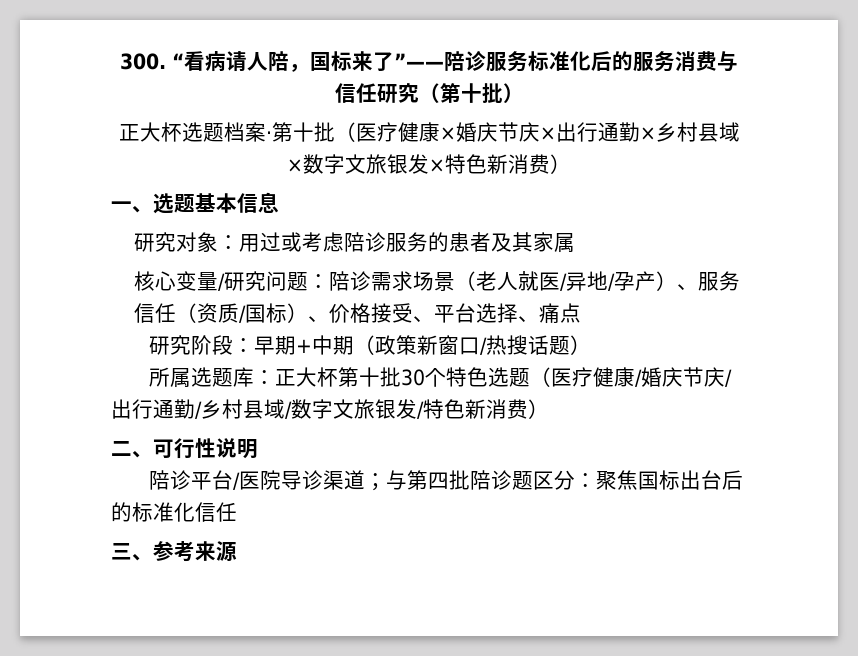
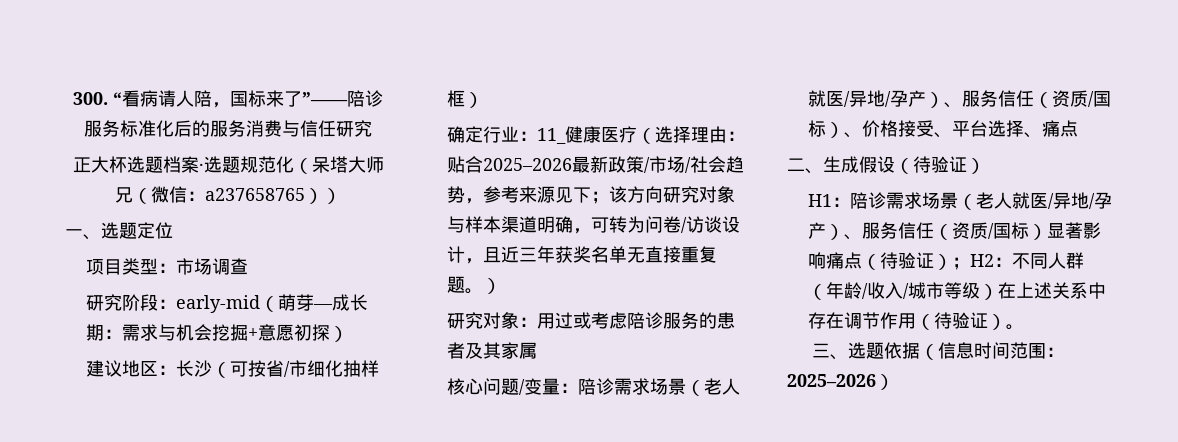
- 300. “看病请人陪，国标来了”——陪诊服务标准化后的服务消费与信任研究（第十批）
+ 300. “看病请人陪，国标来了”——陪诊服务标准化后的服务消费与信任研究
- 正大杯选题档案·第十批（医疗健康×婚庆节庆×出行通勤×乡村县域×数字文旅银发×特色新消费）
- 一、选题基本信息
+ 正大杯选题档案·选题规范化（呆塔大师兄（微信：a237658765））
+ 一、选题定位
+ 项目类型：市场调查
+ 研究阶段：early-mid（萌芽—成长期：需求与机会挖掘+意愿初探）
+ 建议地区：长沙（可按省/市细化抽样框）
+ 确定行业：11_健康医疗（选择理由：贴合2025–2026最新政策/市场/社会趋势，参考来源见下；该方向研究对象与样本渠道明确，可转为问卷/访谈设计，且近三年获奖名单无直接重复题。）
- 核心变量/研究问题：陪诊需求场景（老人就医/异地/孕产）、服务信任（资质/国标）、价格接受、平台选择、痛点
+ 核心问题/变量：陪诊需求场景（老人就医/异地/孕产）、服务信任（资质/国标）、价格接受、平台选择、痛点
- 研究阶段：早期+中期（政策新窗口/热搜话题）
- 所属选题库：正大杯第十批30个特色选题（医疗健康/婚庆节庆/出行通勤/乡村县域/数字文旅银发/特色新消费）
- 二、可行性说明
- 陪诊平台/医院导诊渠道；与第四批陪诊题区分：聚焦国标出台后的标准化信任
- 三、参考来源
+ 二、生成假设（待验证）
+ H1：陪诊需求场景（老人就医/异地/孕产）、服务信任（资质/国标）显著影响痛点（待验证）；H2：不同人群（年龄/收入/城市等级）在上述关系中存在调节作用（待验证）。
+ 三、选题依据（信息时间范围：2025–2026）

